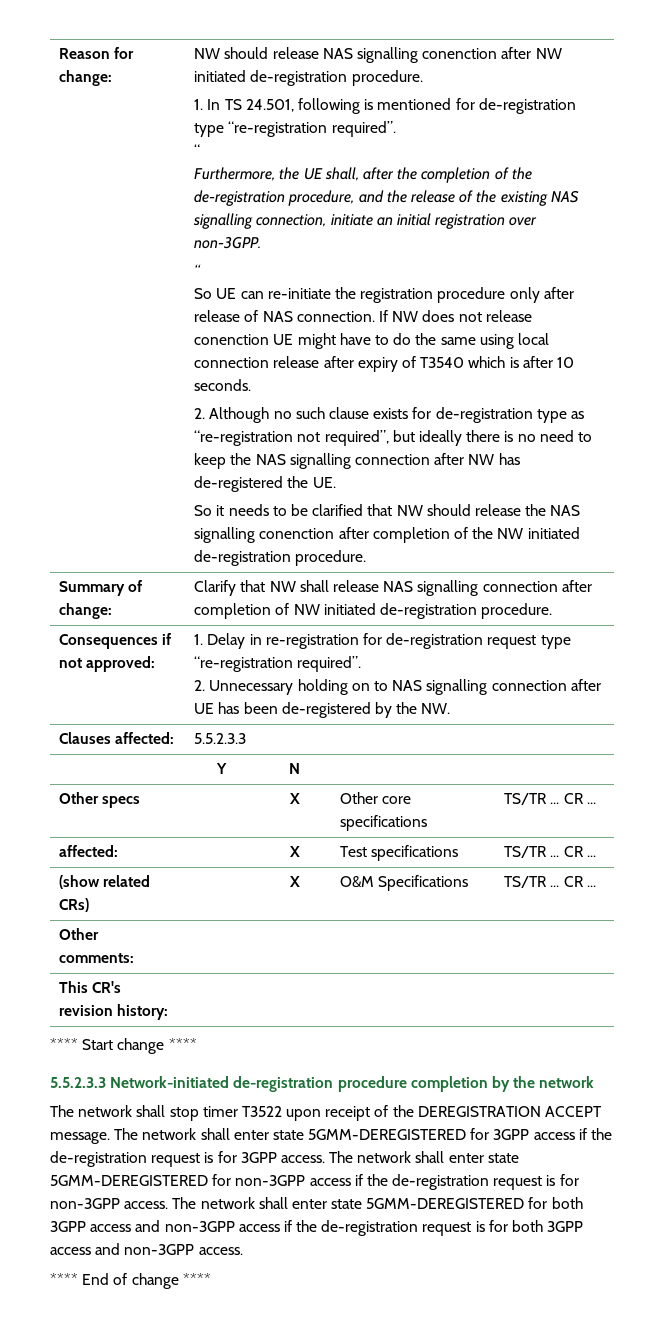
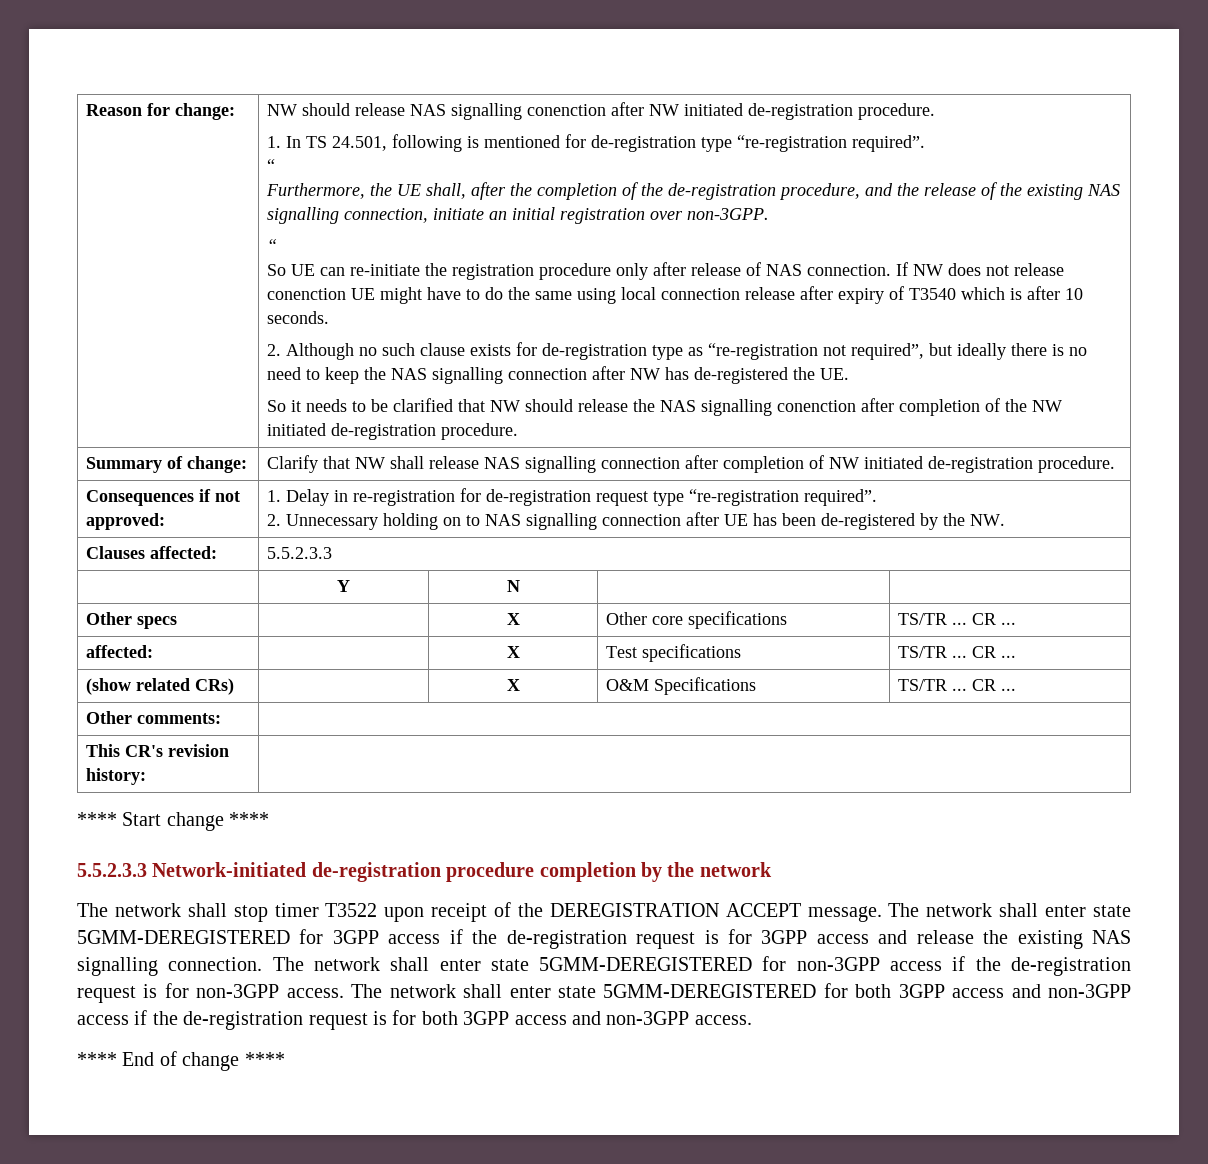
- The network shall enter state 5GMM-DEREGISTERED for 3GPP access if the de-registration request is for 3GPP access.
+ The network shall enter state 5GMM-DEREGISTERED for 3GPP access if the de-registration request is for 3GPP access and release the existing NAS signalling connection.

